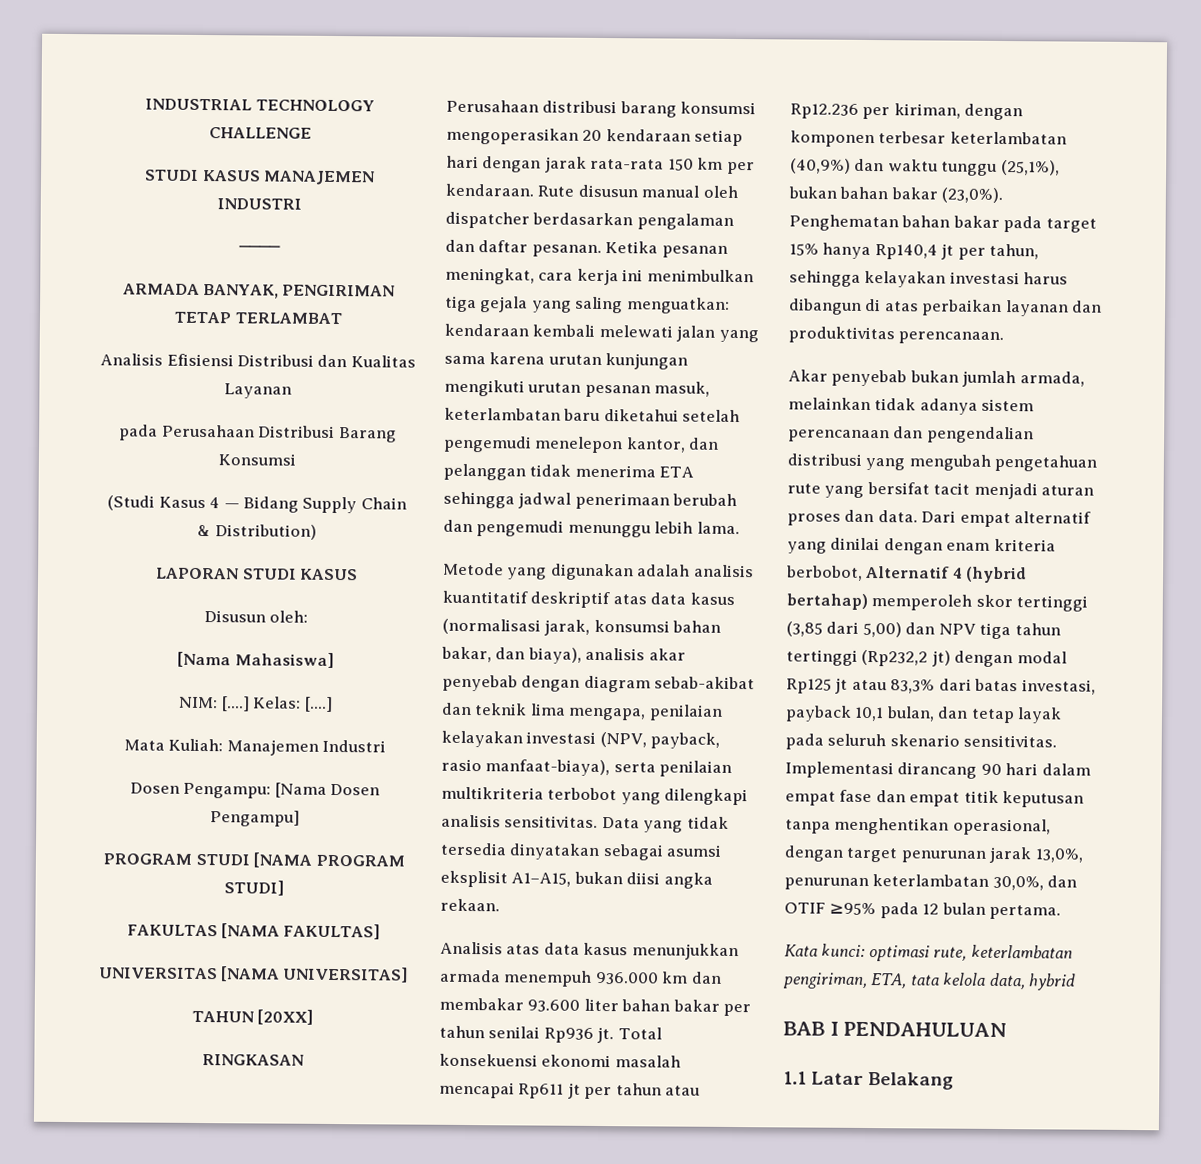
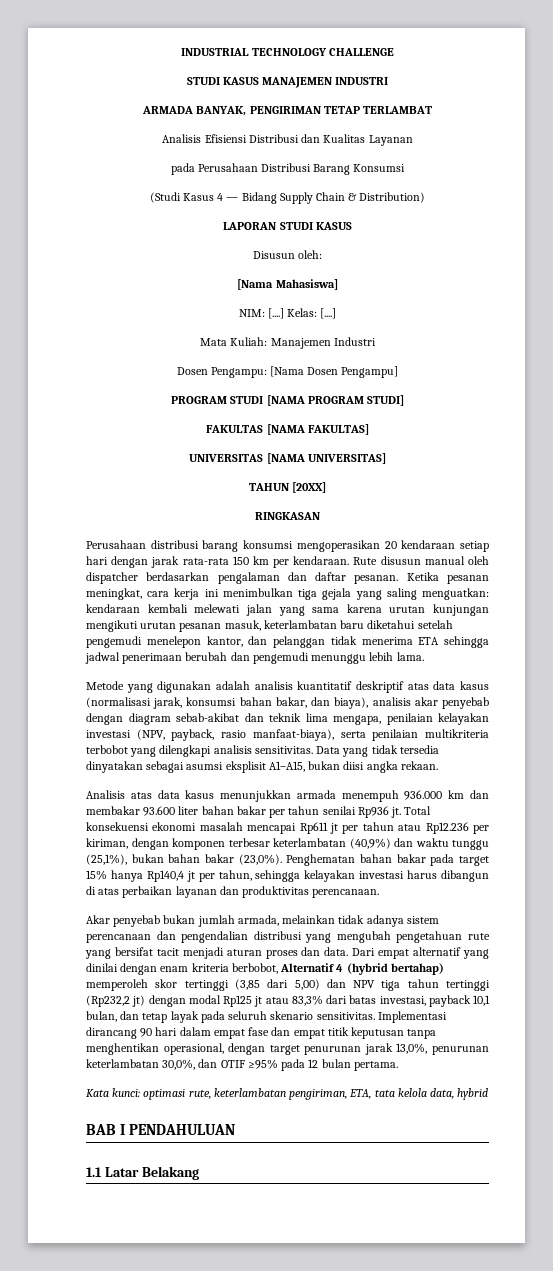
- ────

